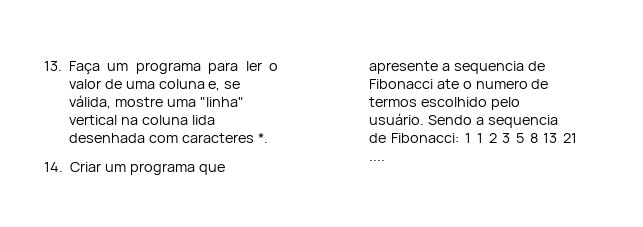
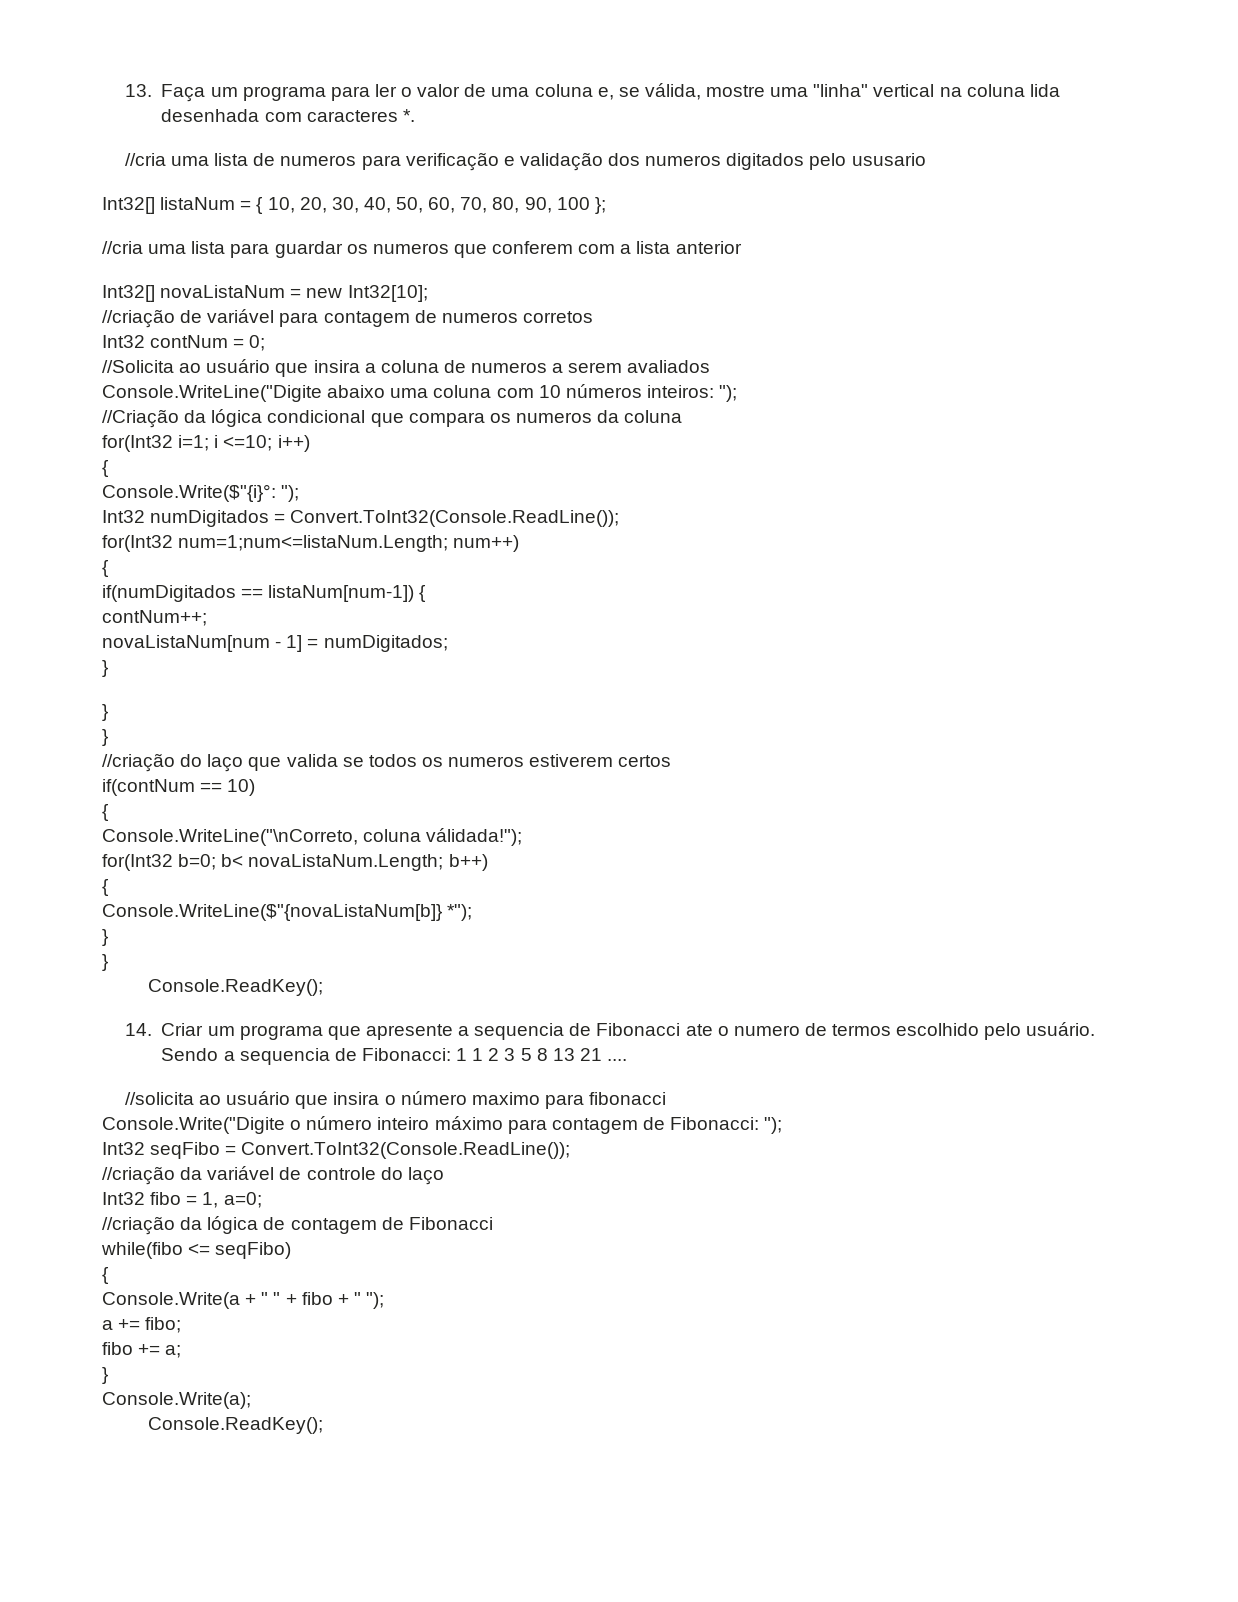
+ //cria uma lista de numeros para verificação e validação dos numeros digitados pelo ususario
+ Int32[] listaNum = { 10, 20, 30, 40, 50, 60, 70, 80, 90, 100 };
+ //cria uma lista para guardar os numeros que conferem com a lista anterior
+ Int32[] novaListaNum = new Int32[10];
+ //criação de variável para contagem de numeros corretos
+ Int32 contNum = 0;
+ //Solicita ao usuário que insira a coluna de numeros a serem avaliados
+ Console.WriteLine("Digite abaixo uma coluna com 10 números inteiros: ");
+ //Criação da lógica condicional que compara os numeros da coluna
+ for(Int32 i=1; i <=10; i++)
+ {
+ Console.Write($"{i}°: ");
+ Int32 numDigitados = Convert.ToInt32(Console.ReadLine());
+ for(Int32 num=1;num<=listaNum.Length; num++)
+ {
+ if(numDigitados == listaNum[num-1]) {
+ contNum++;
+ novaListaNum[num - 1] = numDigitados;
+ }
+ }
+ }
+ //criação do laço que valida se todos os numeros estiverem certos
+ if(contNum == 10)
+ {
+ Console.WriteLine("\nCorreto, coluna válidada!");
+ for(Int32 b=0; b< novaListaNum.Length; b++)
+ {
+ Console.WriteLine($"{novaListaNum[b]} *");
+ }
+ }
+ Console.ReadKey();
+ //solicita ao usuário que insira o número maximo para fibonacci
+ Console.Write("Digite o número inteiro máximo para contagem de Fibonacci: ");
+ Int32 seqFibo = Convert.ToInt32(Console.ReadLine());
+ //criação da variável de controle do laço
+ Int32 fibo = 1, a=0;
+ //criação da lógica de contagem de Fibonacci
+ while(fibo <= seqFibo)
+ {
+ Console.Write(a + " " + fibo + " ");
+ a += fibo;
+ fibo += a;
+ }
+ Console.Write(a);
+ Console.ReadKey();

